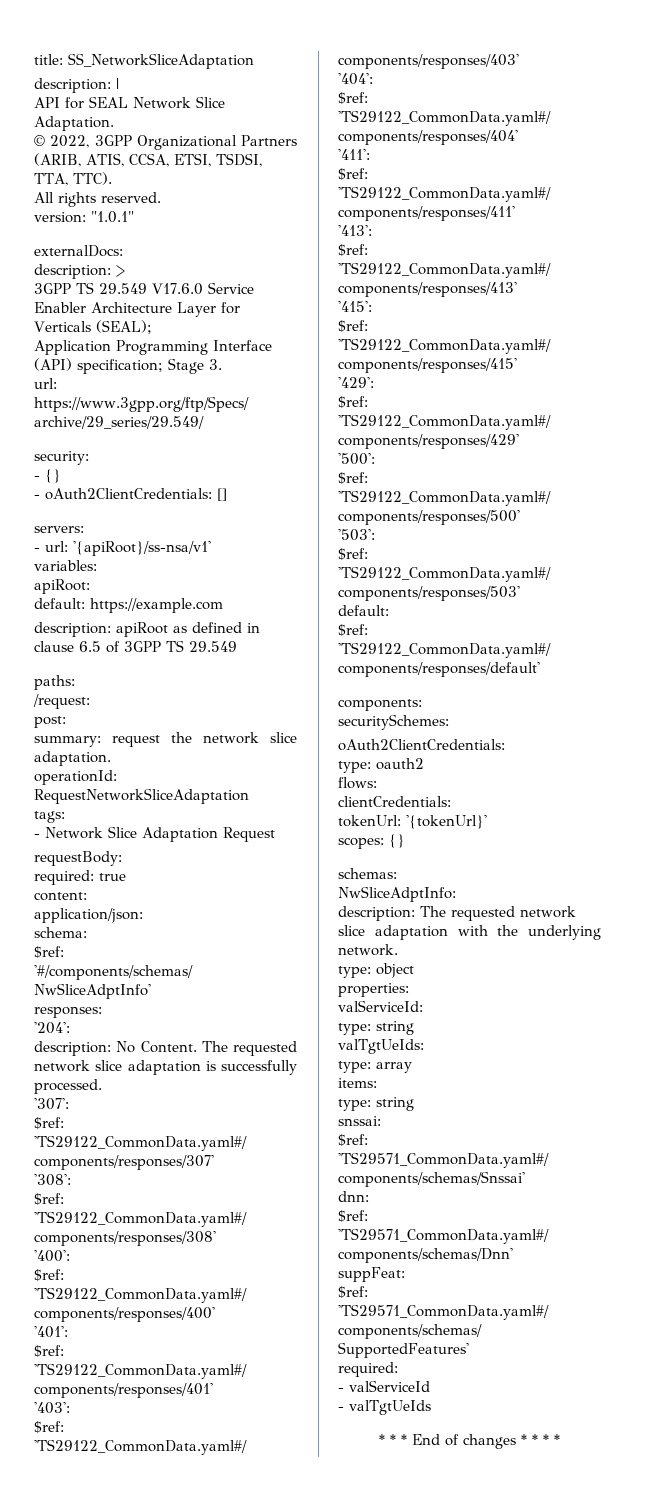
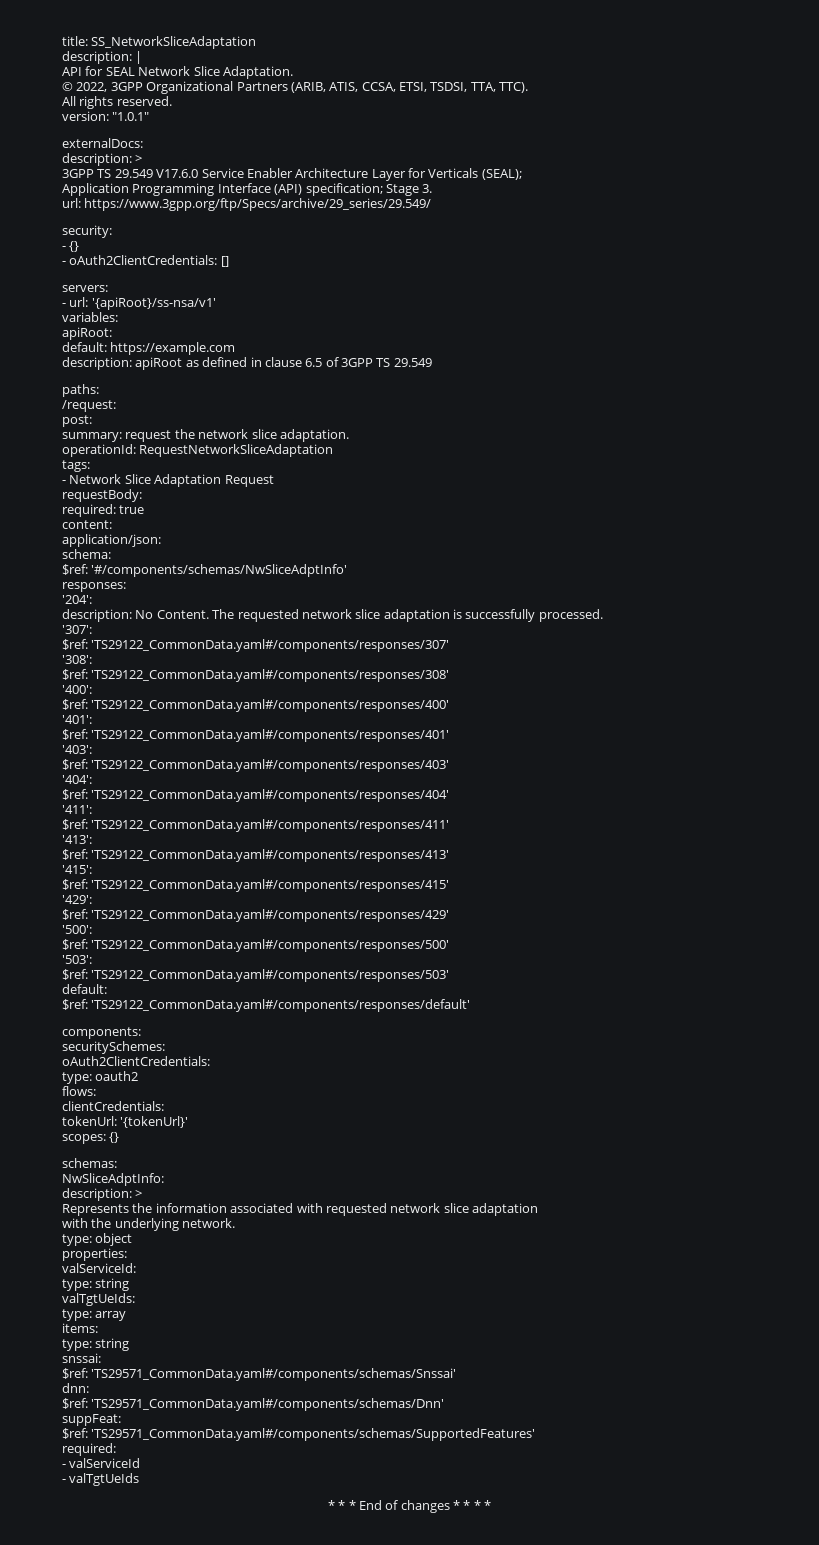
  NwSliceAdptInfo:
- description: The requested network slice adaptation with the underlying network.
+ description: >
+ Represents the information associated with requested network slice adaptation
+ with the underlying network.

